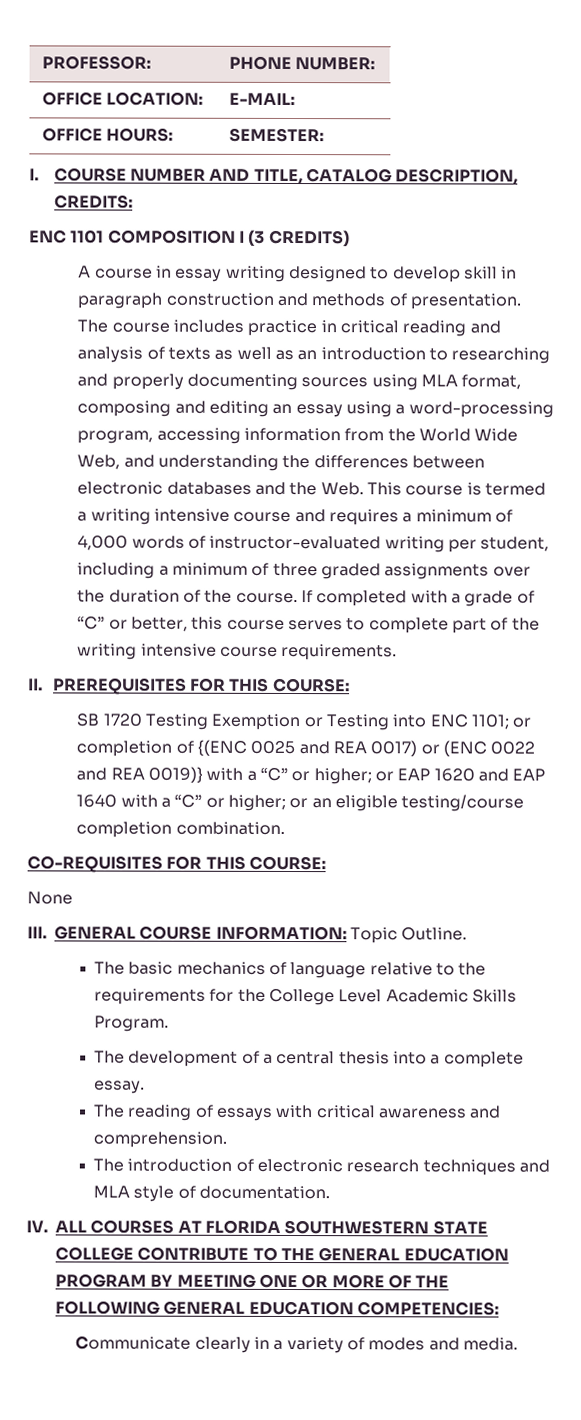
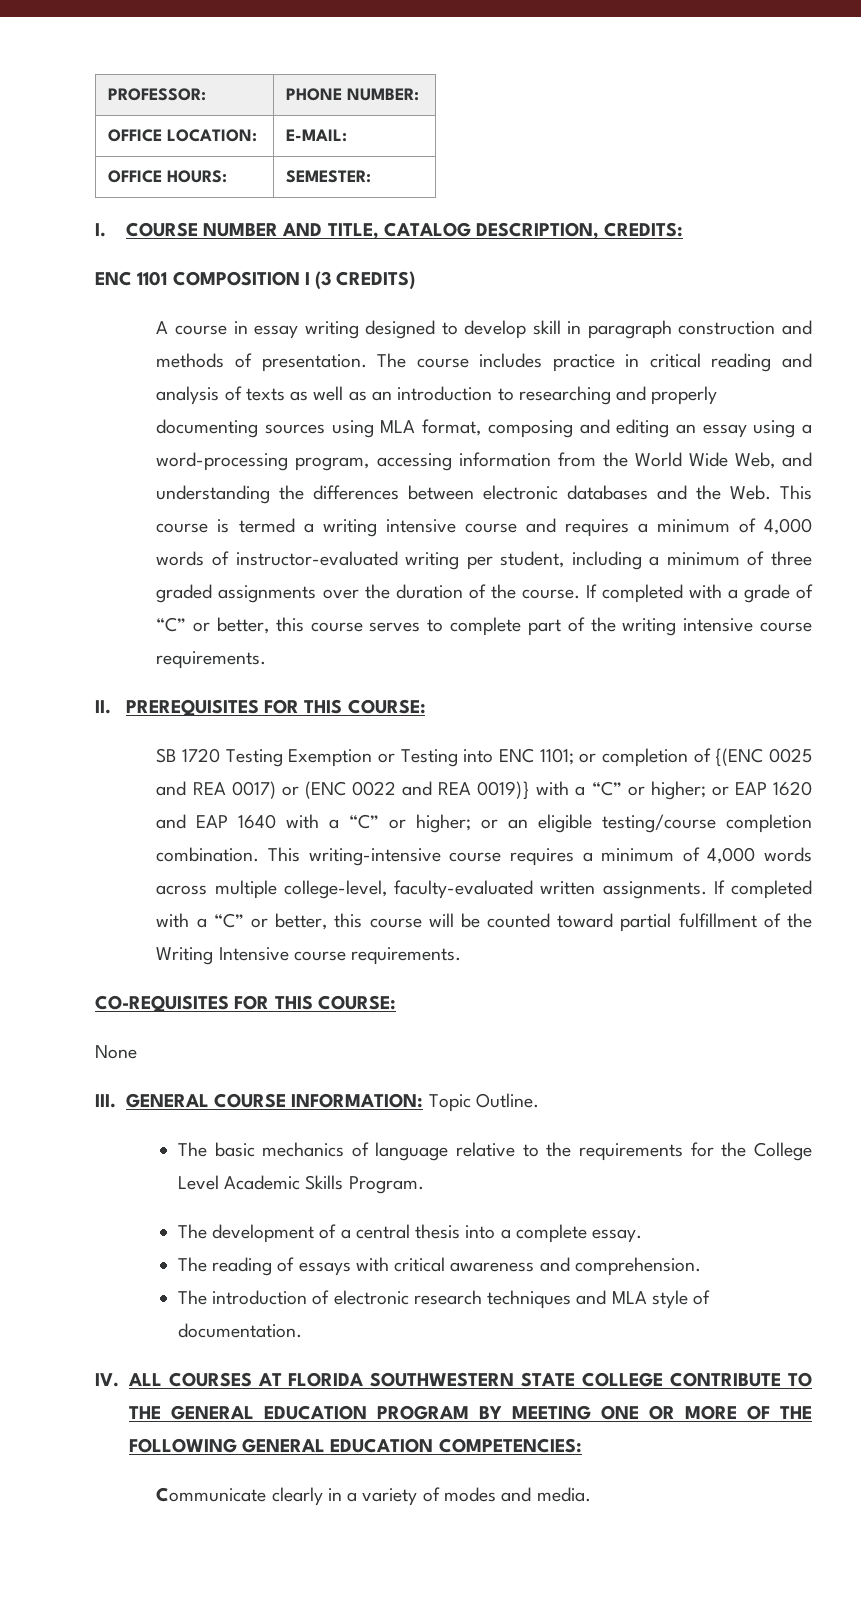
+ This writing-intensive course requires a minimum of 4,000 words across multiple college-level, faculty-evaluated written assignments. If completed with a “C” or better, this course will be counted toward partial fulfillment of the Writing Intensive course requirements.

